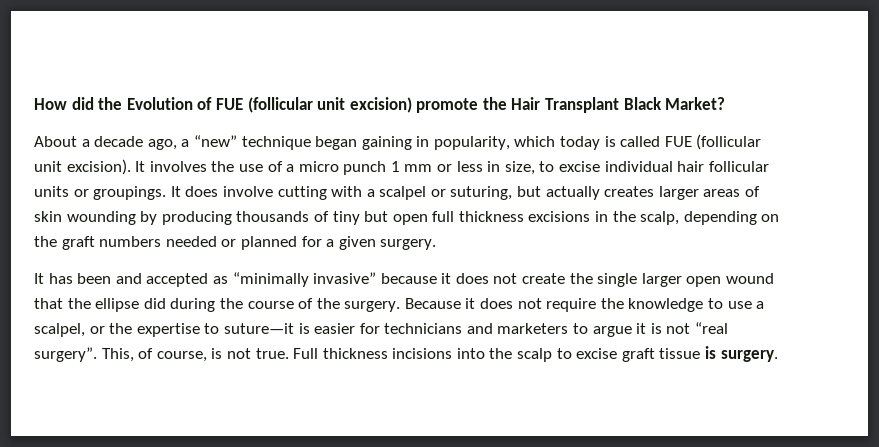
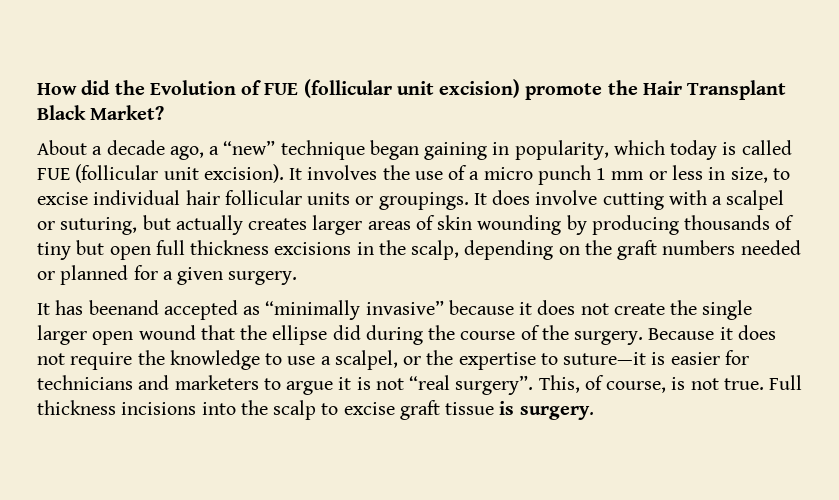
- It has been and accepted as “minimally invasive” because it does not create the single larger open wound that the ellipse did during the course of the surgery.
+ It has beenand accepted as “minimally invasive” because it does not create the single larger open wound that the ellipse did during the course of the surgery.

